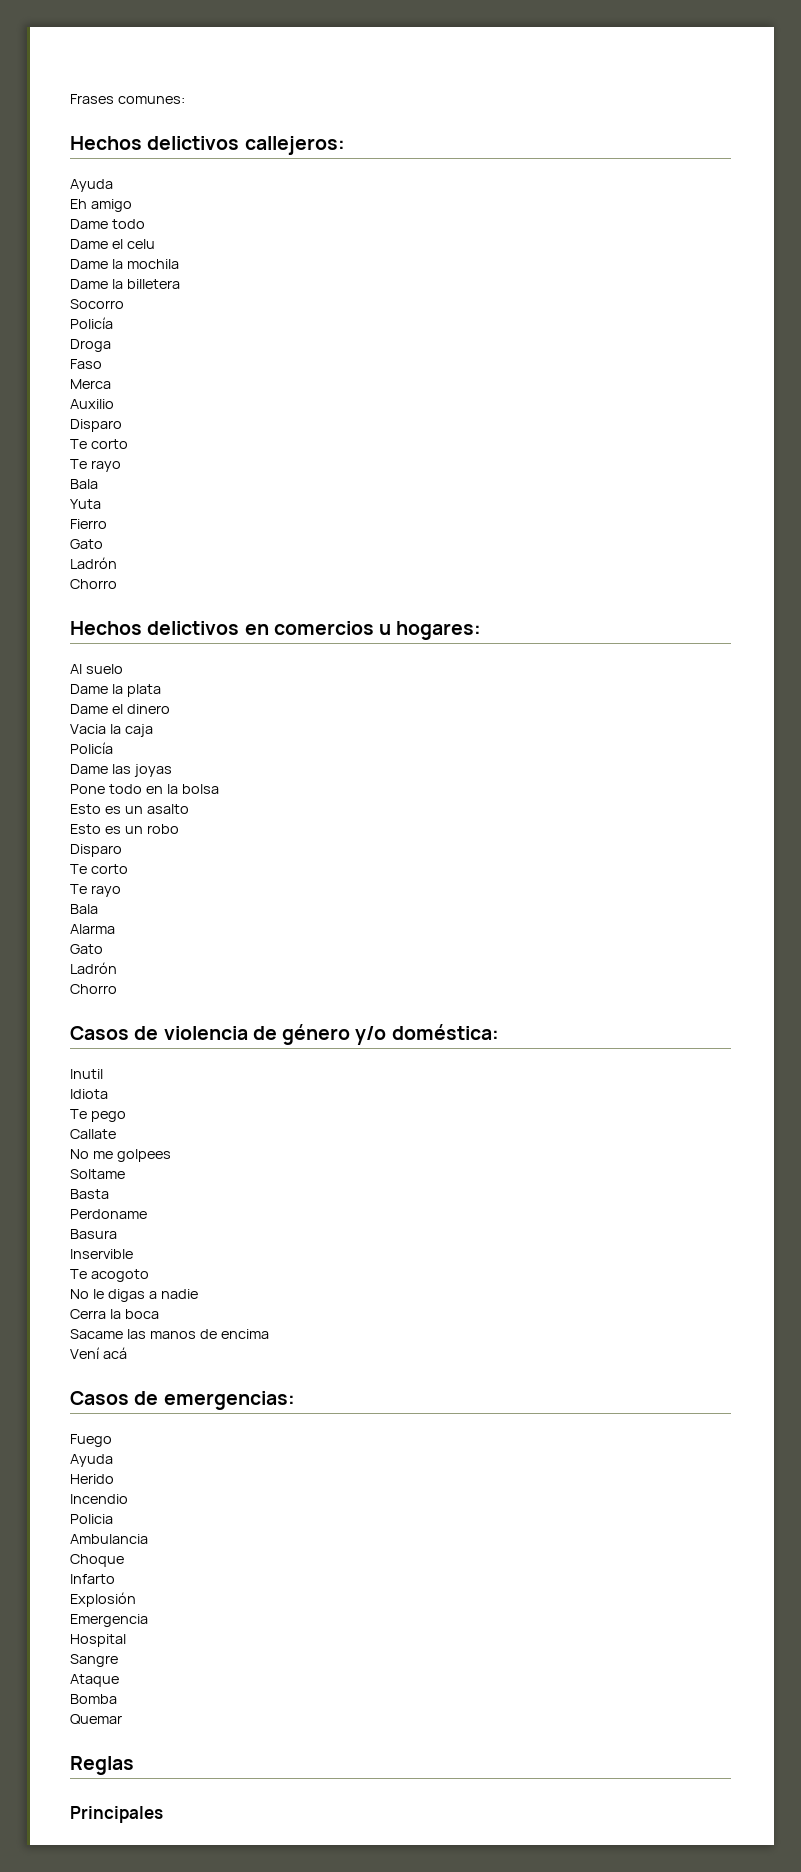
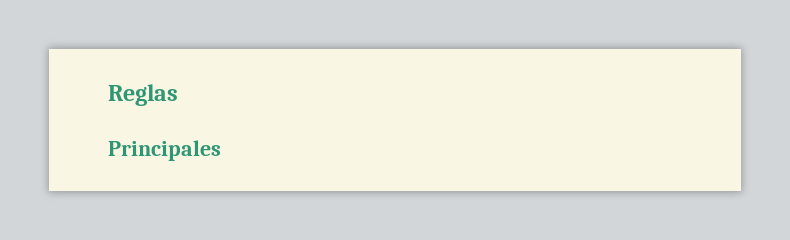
- Frases comunes:
- Hechos delictivos callejeros:
- Ayuda
- Eh amigo
- Dame todo
- Dame el celu
- Dame la mochila
- Dame la billetera
- Socorro
- Policía
- Droga
- Faso
- Merca
- Auxilio
- Disparo
- Te corto
- Te rayo
- Bala
- Yuta
- Fierro
- Gato
- Ladrón
- Chorro
- Hechos delictivos en comercios u hogares:
- Al suelo
- Dame la plata
- Dame el dinero
- Vacia la caja
- Policía
- Dame las joyas
- Pone todo en la bolsa
- Esto es un asalto
- Esto es un robo
- Disparo
- Te corto
- Te rayo
- Bala
- Alarma
- Gato
- Ladrón
- Chorro
- Casos de violencia de género y/o doméstica:
- Inutil
- Idiota
- Te pego
- Callate
- No me golpees
- Soltame
- Basta
- Perdoname
- Basura
- Inservible
- Te acogoto
- No le digas a nadie
- Cerra la boca
- Sacame las manos de encima
- Vení acá
- Casos de emergencias:
- Fuego
- Ayuda
- Herido
- Incendio
- Policia
- Ambulancia
- Choque
- Infarto
- Explosión
- Emergencia
- Hospital
- Sangre
- Ataque
- Bomba
- Quemar

